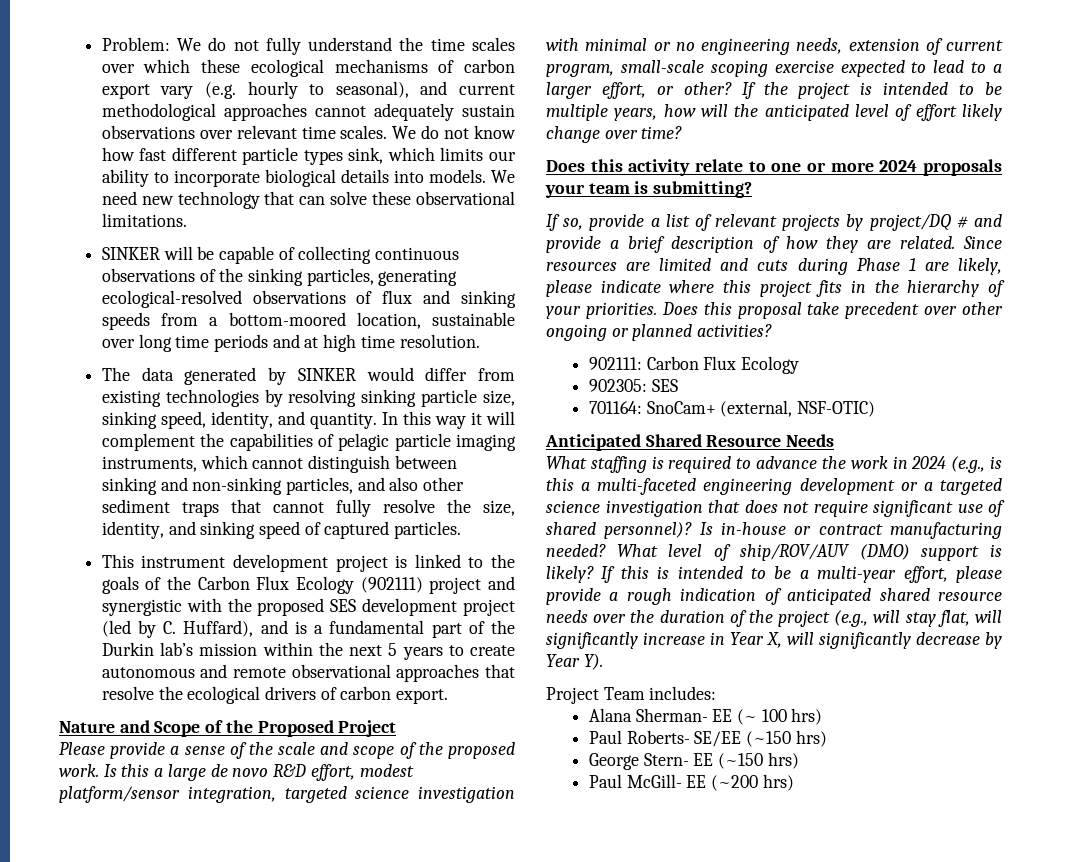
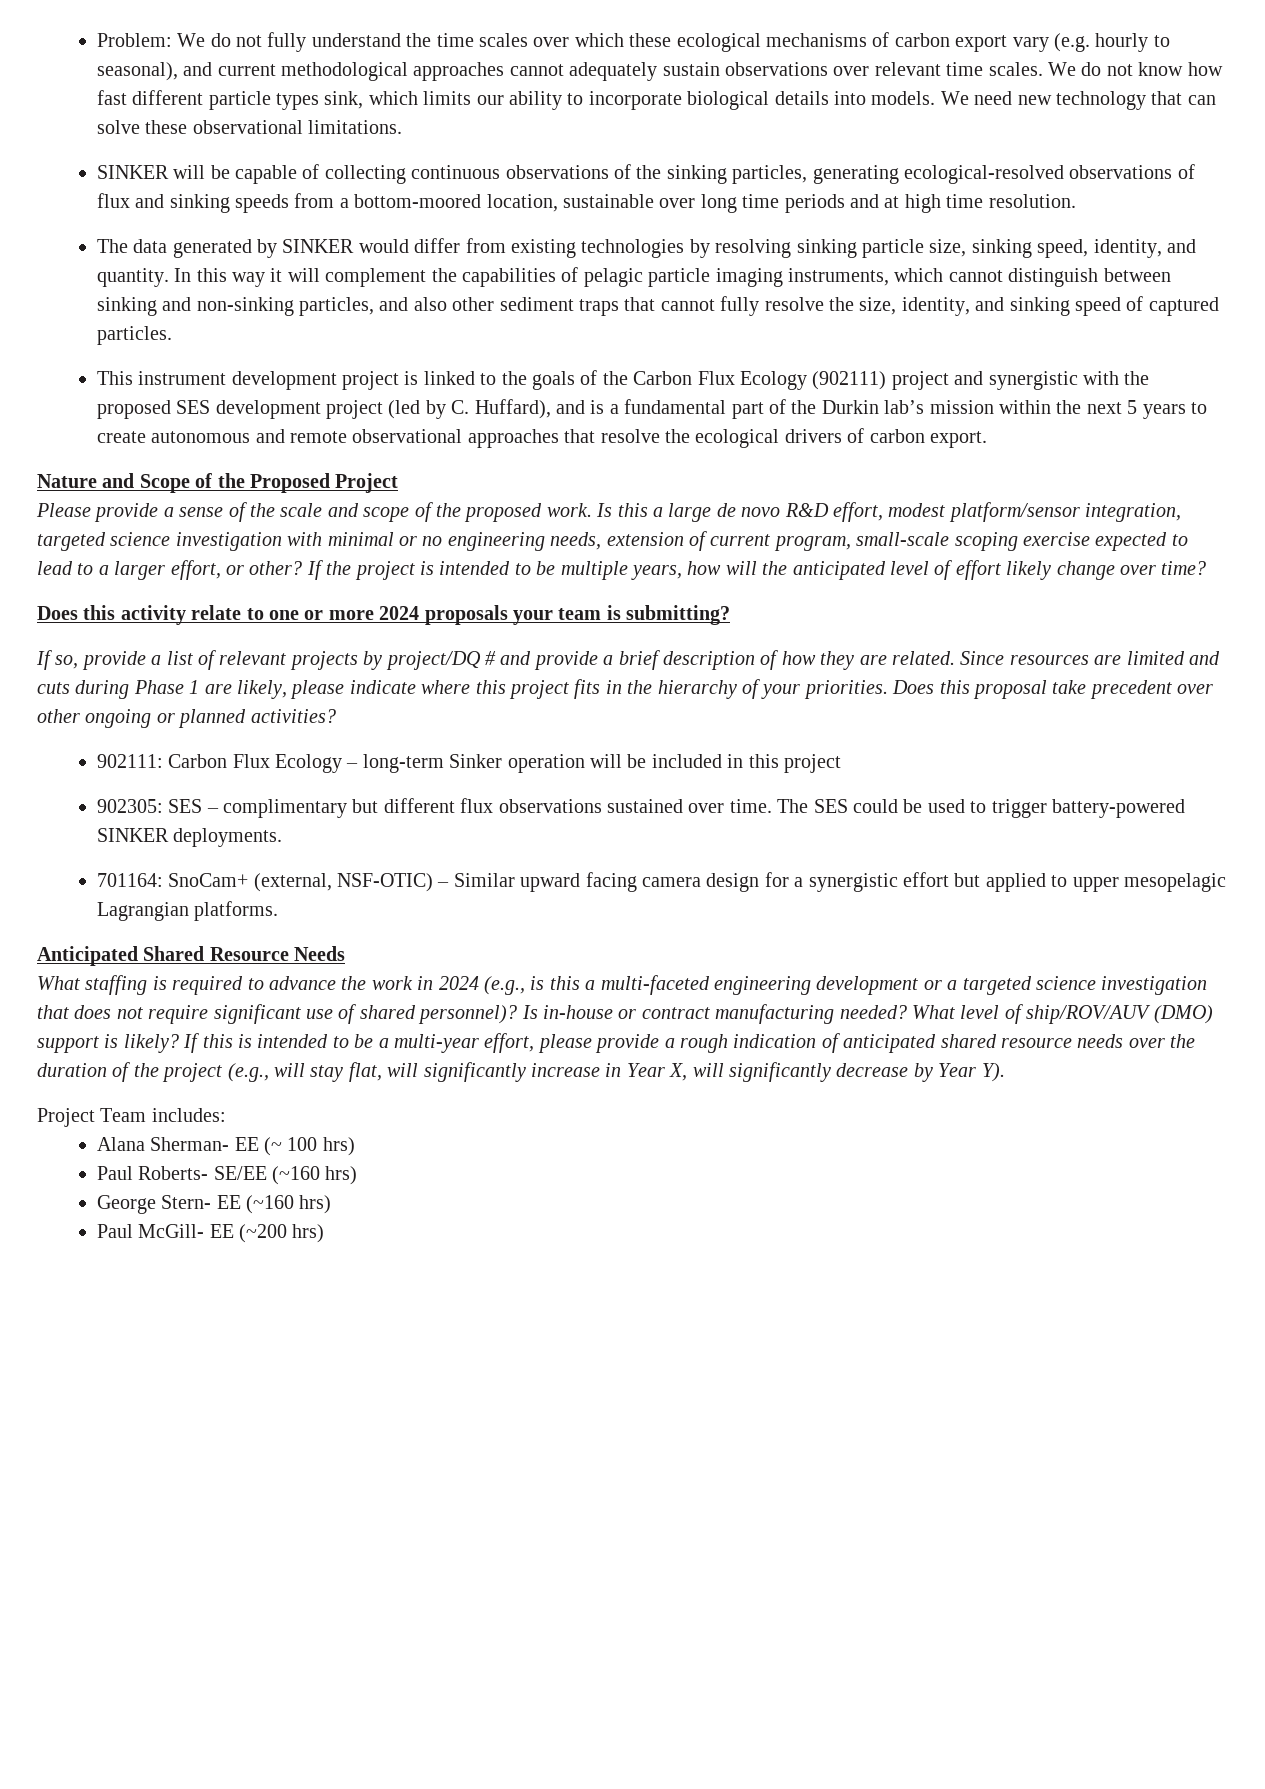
- 902111: Carbon Flux Ecology
- 902305: SES
- 701164: SnoCam+ (external, NSF-OTIC)
+ 902111: Carbon Flux Ecology – long-term Sinker operation will be included in this project
+ 902305: SES – complimentary but different flux observations sustained over time. The SES could be used to trigger battery-powered SINKER deployments.
+ 701164: SnoCam+ (external, NSF-OTIC) – Similar upward facing camera design for a synergistic effort but applied to upper mesopelagic Lagrangian platforms.
- Paul Roberts- SE/EE (~150 hrs)
+ Paul Roberts- SE/EE (~160 hrs)
- George Stern- EE (~150 hrs)
+ George Stern- EE (~160 hrs)

